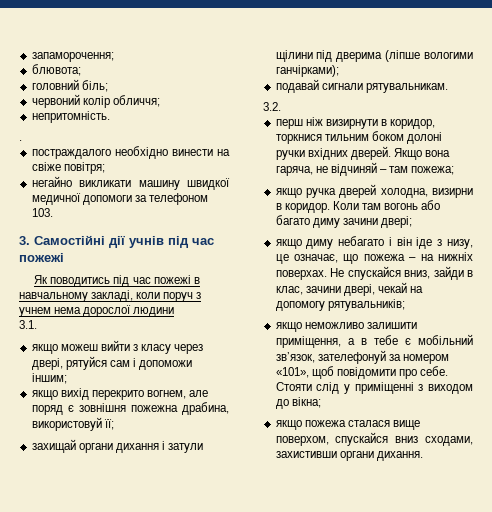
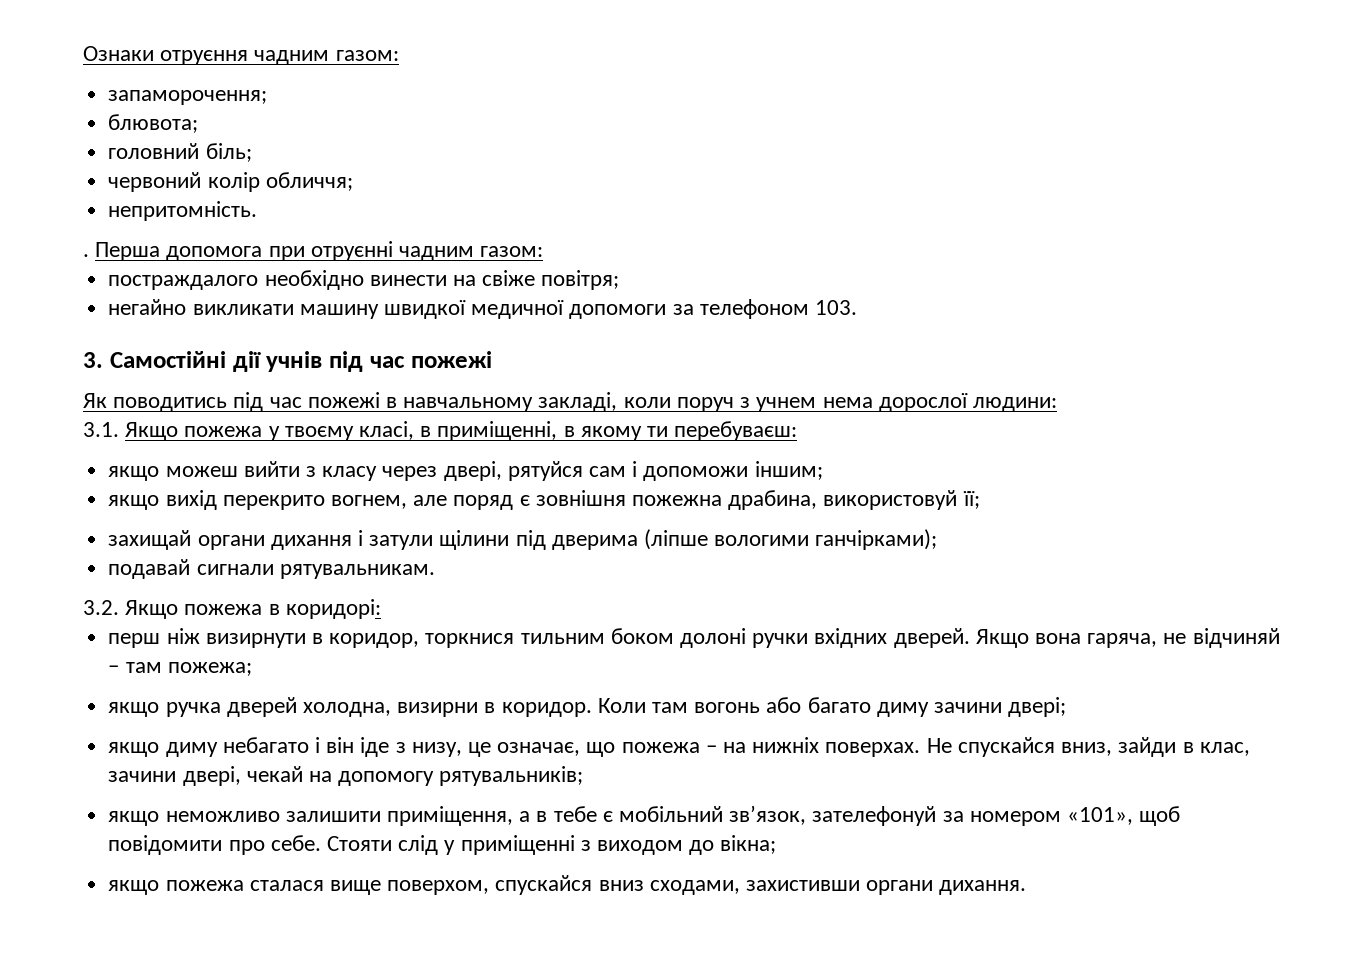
+ Ознаки отруєння чадним газом:
+ Перша допомога при отруєнні чадним газом:
- Як поводитись під час пожежі в навчальному закладі, коли поруч з учнем нема дорослої людини
+ Як поводитись під час пожежі в навчальному закладі, коли поруч з учнем нема дорослої людини:
- 3.1.
+ 3.1. Якщо пожежа у твоєму класі, в приміщенні, в якому ти перебуваєш:
- 3.2.
+ 3.2. Якщо пожежа в коридорі:

